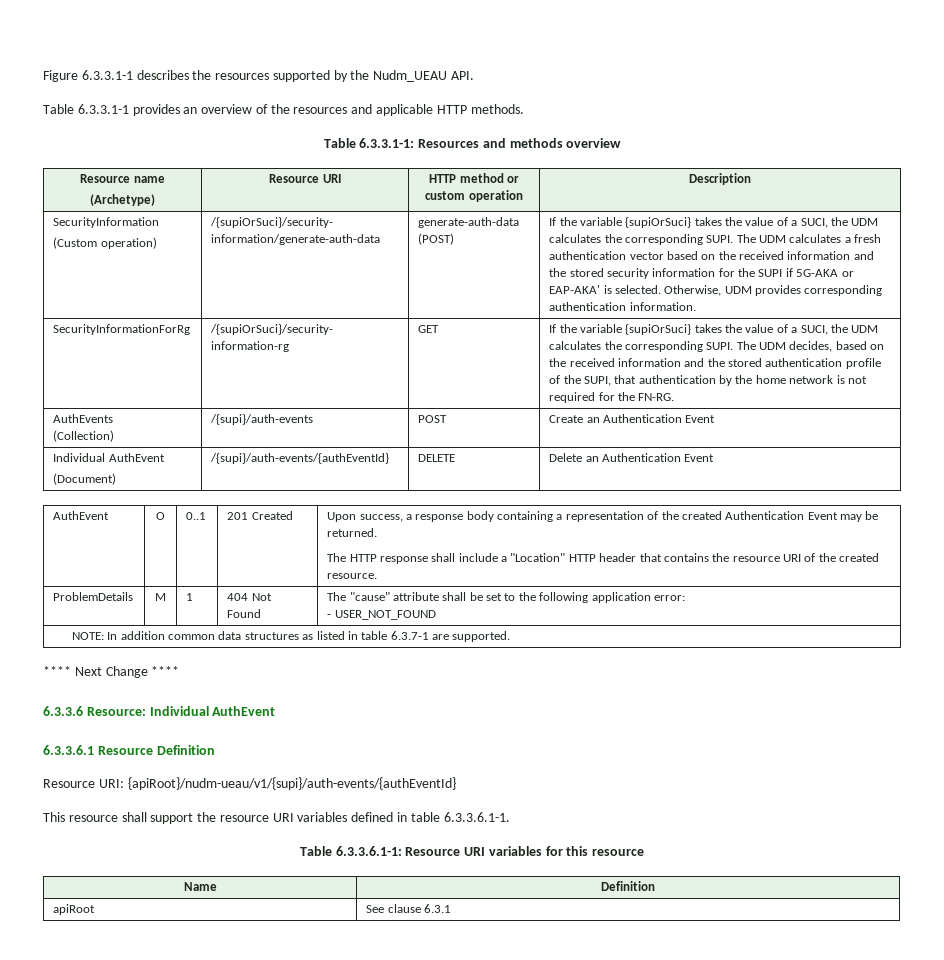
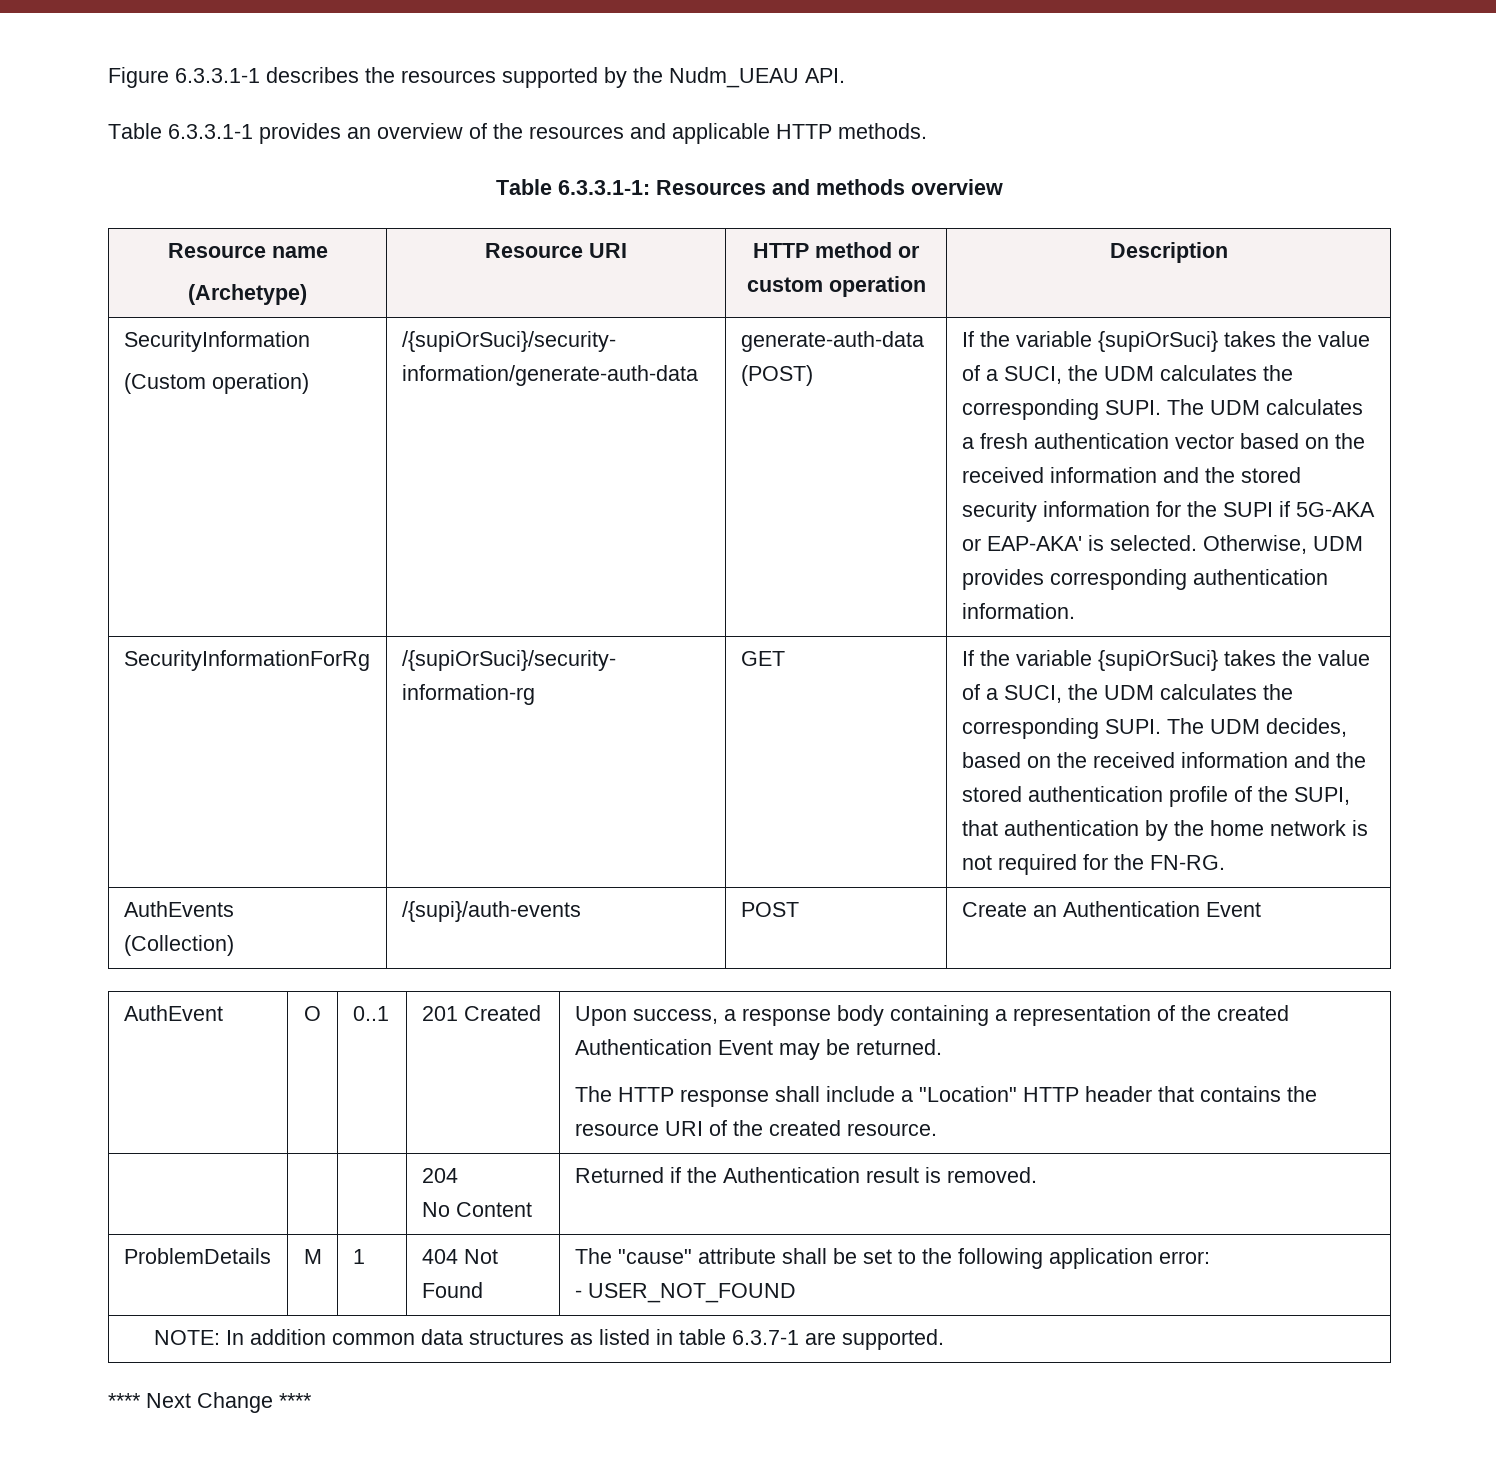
  AuthEvents
  (Collection) | /{supi}/auth-events | POST | Create an Authentication Event
- Individual AuthEvent
- (Document) | /{supi}/auth-events/{authEventId} | DELETE | Delete an Authentication Event
+ | | | 204
+ No Content | Returned if the Authentication result is removed.
- 6.3.3.6 Resource: Individual AuthEvent
- 6.3.3.6.1 Resource Definition
- Resource URI: {apiRoot}/nudm-ueau/v1/{supi}/auth-events/{authEventId}
- This resource shall support the resource URI variables defined in table 6.3.3.6.1-1.
- Table 6.3.3.6.1-1: Resource URI variables for this resource
- Name | Definition
- apiRoot | See clause 6.3.1

